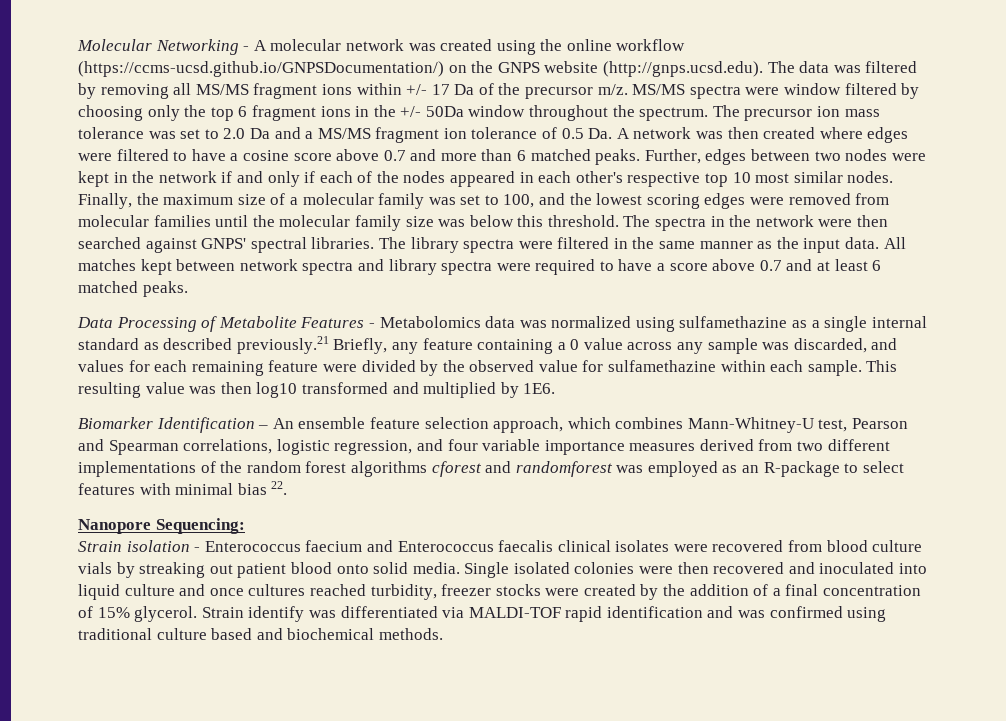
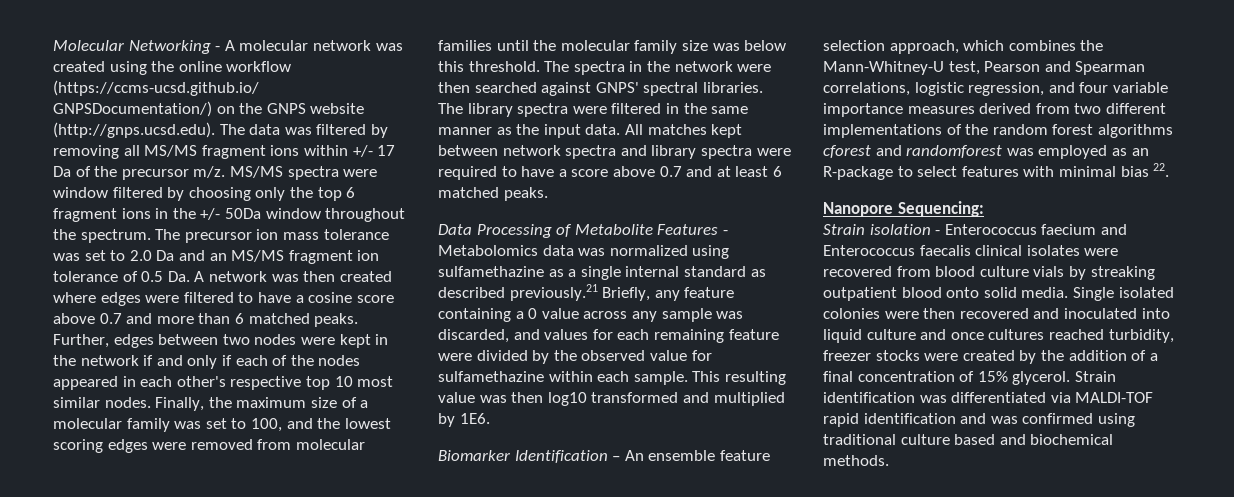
- The precursor ion mass tolerance was set to 2.0 Da and a MS/MS fragment ion tolerance of 0.5 Da. A network was then created where edges were filtered to have a cosine score above 0.7 and more than 6 matched peaks.
+ The precursor ion mass tolerance was set to 2.0 Da and an MS/MS fragment ion tolerance of 0.5 Da. A network was then created where edges were filtered to have a cosine score above 0.7 and more than 6 matched peaks.
- Biomarker Identification – An ensemble feature selection approach, which combines Mann-Whitney-U test, Pearson and Spearman correlations, logistic regression, and four variable importance measures derived from two different implementations of the random forest algorithms cforest and randomforest was employed as an R-package to select features with minimal bias 22.
+ Biomarker Identification – An ensemble feature selection approach, which combines the Mann-Whitney-U test, Pearson and Spearman correlations, logistic regression, and four variable importance measures derived from two different implementations of the random forest algorithms cforest and randomforest was employed as an R-package to select features with minimal bias 22.
- Strain isolation - Enterococcus faecium and Enterococcus faecalis clinical isolates were recovered from blood culture vials by streaking out patient blood onto solid media.
+ Strain isolation - Enterococcus faecium and Enterococcus faecalis clinical isolates were recovered from blood culture vials by streaking outpatient blood onto solid media.
- Strain identify was differentiated via MALDI-TOF rapid identification and was confirmed using traditional culture based and biochemical methods.
+ Strain identification was differentiated via MALDI-TOF rapid identification and was confirmed using traditional culture based and biochemical methods.

